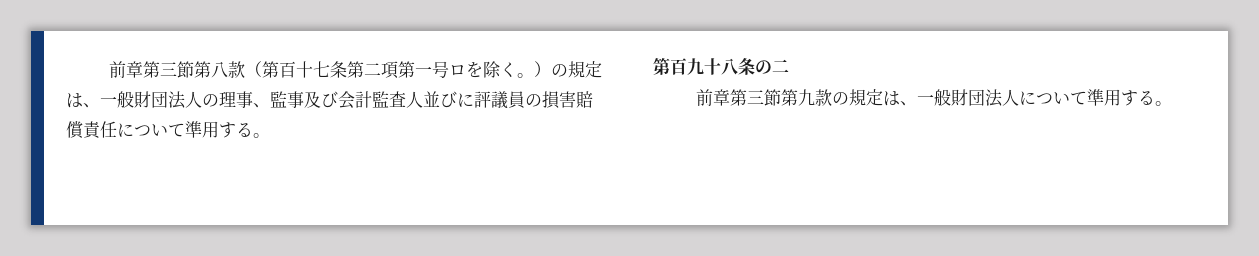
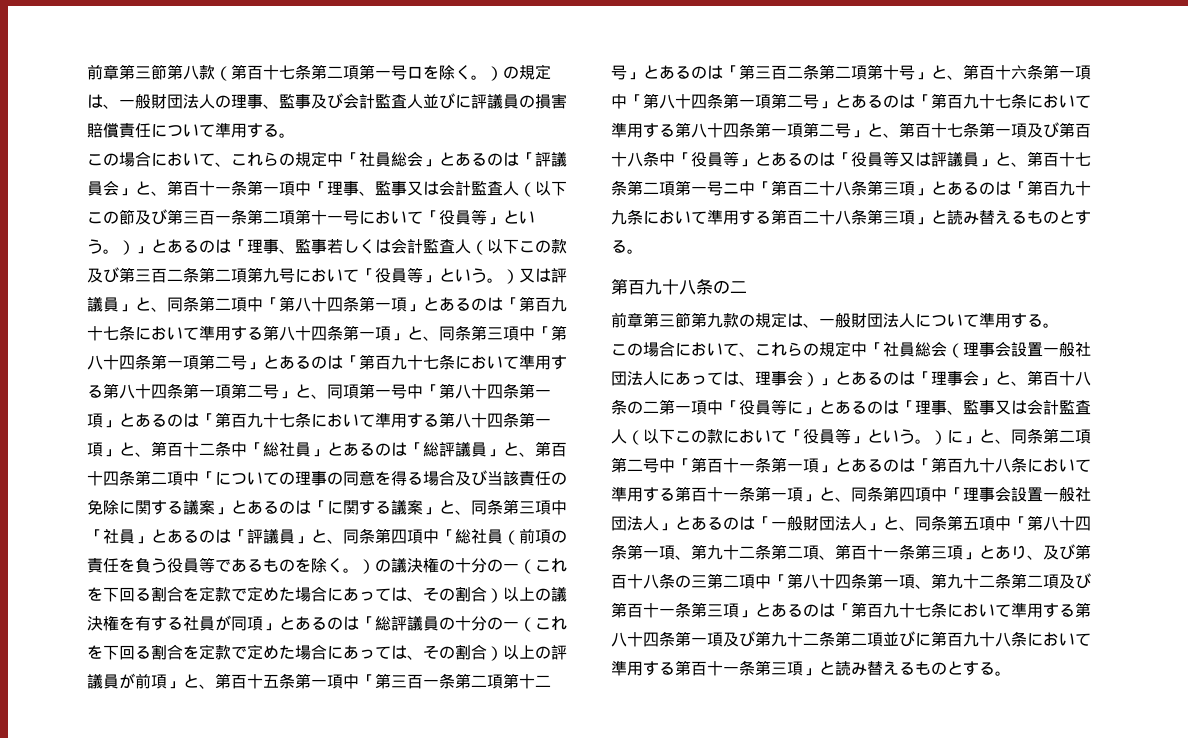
+ この場合において、これらの規定中「社員総会」とあるのは「評議員会」と、第百十一条第一項中「理事、監事又は会計監査人（以下この節及び第三百一条第二項第十一号において「役員等」という。）」とあるのは「理事、監事若しくは会計監査人（以下この款及び第三百二条第二項第九号において「役員等」という。）又は評議員」と、同条第二項中「第八十四条第一項」とあるのは「第百九十七条において準用する第八十四条第一項」と、同条第三項中「第八十四条第一項第二号」とあるのは「第百九十七条において準用する第八十四条第一項第二号」と、同項第一号中「第八十四条第一項」とあるのは「第百九十七条において準用する第八十四条第一項」と、第百十二条中「総社員」とあるのは「総評議員」と、第百十四条第二項中「についての理事の同意を得る場合及び当該責任の免除に関する議案」とあるのは「に関する議案」と、同条第三項中「社員」とあるのは「評議員」と、同条第四項中「総社員（前項の責任を負う役員等であるものを除く。）の議決権の十分の一（これを下回る割合を定款で定めた場合にあっては、その割合）以上の議決権を有する社員が同項」とあるのは「総評議員の十分の一（これを下回る割合を定款で定めた場合にあっては、その割合）以上の評議員が前項」と、第百十五条第一項中「第三百一条第二項第十二号」とあるのは「第三百二条第二項第十号」と、第百十六条第一項中「第八十四条第一項第二号」とあるのは「第百九十七条において準用する第八十四条第一項第二号」と、第百十七条第一項及び第百十八条中「役員等」とあるのは「役員等又は評議員」と、第百十七条第二項第一号ニ中「第百二十八条第三項」とあるのは「第百九十九条において準用する第百二十八条第三項」と読み替えるものとする。
+ この場合において、これらの規定中「社員総会（理事会設置一般社団法人にあっては、理事会）」とあるのは「理事会」と、第百十八条の二第一項中「役員等に」とあるのは「理事、監事又は会計監査人（以下この款において「役員等」という。）に」と、同条第二項第二号中「第百十一条第一項」とあるのは「第百九十八条において準用する第百十一条第一項」と、同条第四項中「理事会設置一般社団法人」とあるのは「一般財団法人」と、同条第五項中「第八十四条第一項、第九十二条第二項、第百十一条第三項」とあり、及び第百十八条の三第二項中「第八十四条第一項、第九十二条第二項及び第百十一条第三項」とあるのは「第百九十七条において準用する第八十四条第一項及び第九十二条第二項並びに第百九十八条において準用する第百十一条第三項」と読み替えるものとする。

